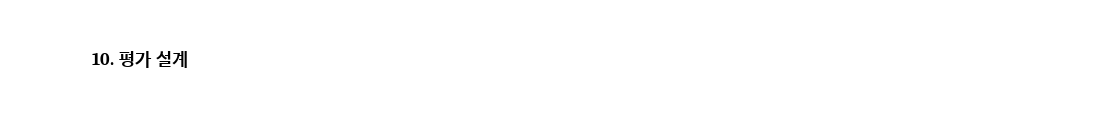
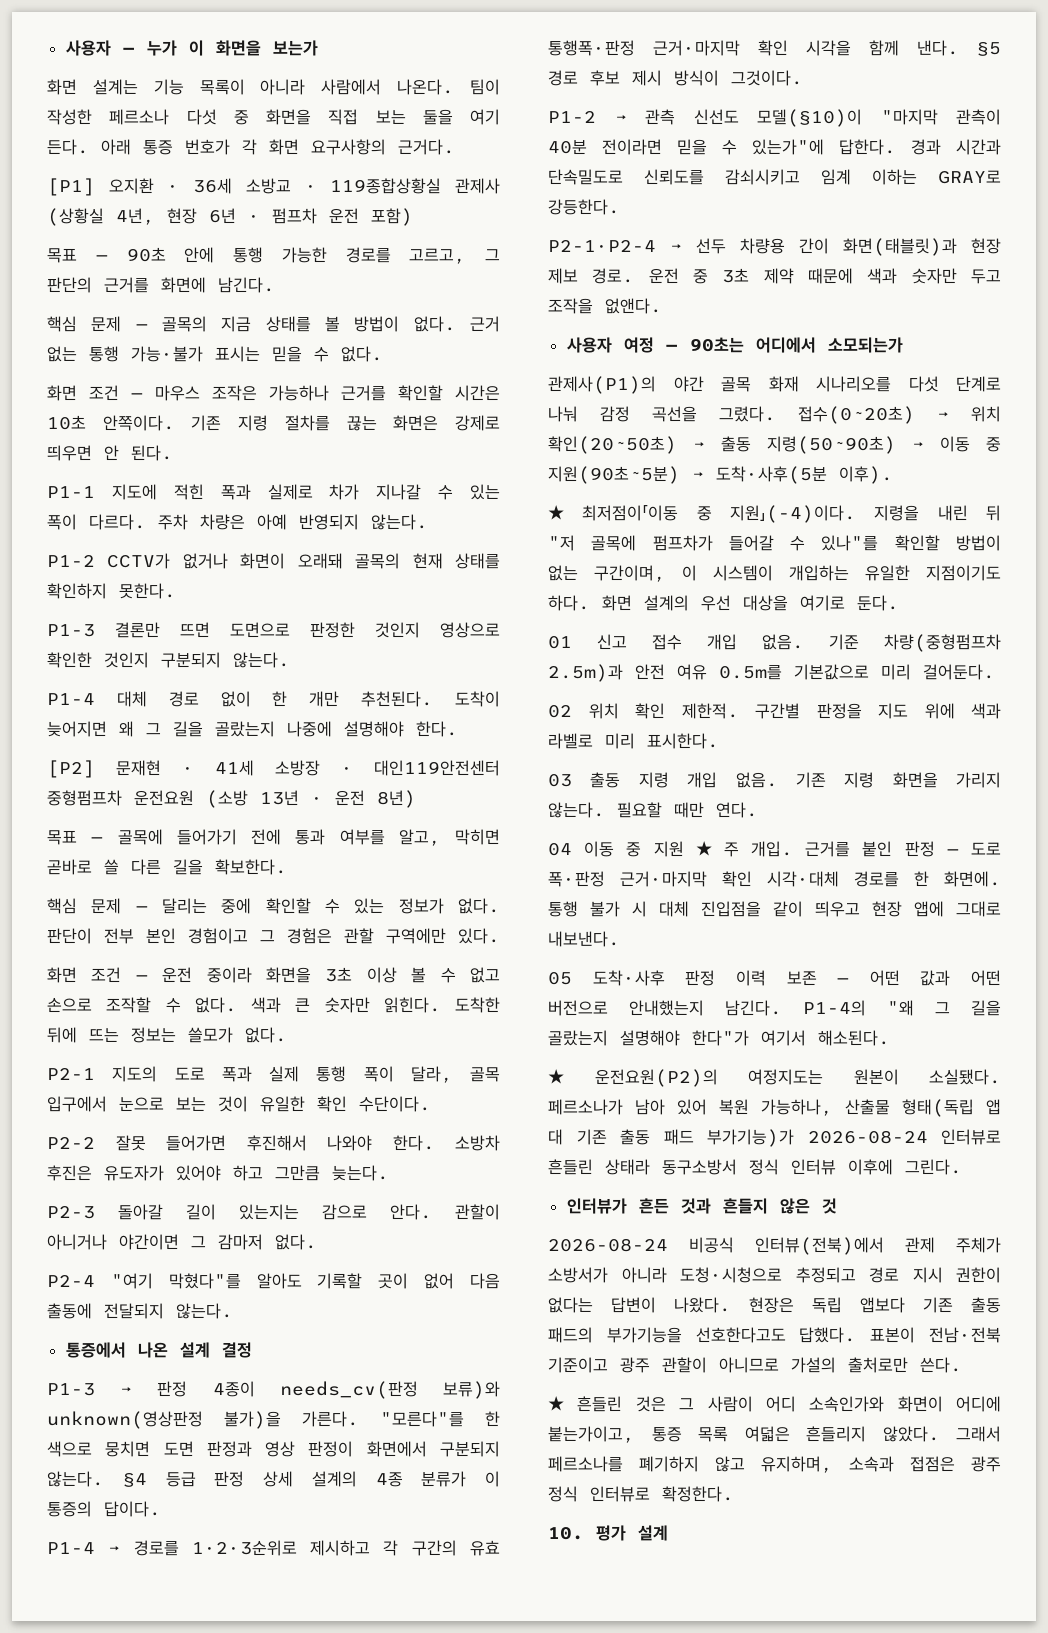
+ 사용자 — 누가 이 화면을 보는가
+ 화면 설계는 기능 목록이 아니라 사람에서 나온다. 팀이 작성한 페르소나 다섯 중 화면을 직접 보는 둘을 여기 든다. 아래 통증 번호가 각 화면 요구사항의 근거다.
+ [P1] 오지환 · 36세 소방교 · 119종합상황실 관제사 (상황실 4년, 현장 6년 · 펌프차 운전 포함)
+ 목표 — 90초 안에 통행 가능한 경로를 고르고, 그 판단의 근거를 화면에 남긴다.
+ 핵심 문제 — 골목의 지금 상태를 볼 방법이 없다. 근거 없는 통행 가능·불가 표시는 믿을 수 없다.
+ 화면 조건 — 마우스 조작은 가능하나 근거를 확인할 시간은 10초 안쪽이다. 기존 지령 절차를 끊는 화면은 강제로 띄우면 안 된다.
+ P1-1 지도에 적힌 폭과 실제로 차가 지나갈 수 있는 폭이 다르다. 주차 차량은 아예 반영되지 않는다.
+ P1-2 CCTV가 없거나 화면이 오래돼 골목의 현재 상태를 확인하지 못한다.
+ P1-3 결론만 뜨면 도면으로 판정한 것인지 영상으로 확인한 것인지 구분되지 않는다.
+ P1-4 대체 경로 없이 한 개만 추천된다. 도착이 늦어지면 왜 그 길을 골랐는지 나중에 설명해야 한다.
+ [P2] 문재현 · 41세 소방장 · 대인119안전센터 중형펌프차 운전요원 (소방 13년 · 운전 8년)
+ 목표 — 골목에 들어가기 전에 통과 여부를 알고, 막히면 곧바로 쓸 다른 길을 확보한다.
+ 핵심 문제 — 달리는 중에 확인할 수 있는 정보가 없다. 판단이 전부 본인 경험이고 그 경험은 관할 구역에만 있다.
+ 화면 조건 — 운전 중이라 화면을 3초 이상 볼 수 없고 손으로 조작할 수 없다. 색과 큰 숫자만 읽힌다. 도착한 뒤에 뜨는 정보는 쓸모가 없다.
+ P2-1 지도의 도로 폭과 실제 통행 폭이 달라, 골목 입구에서 눈으로 보는 것이 유일한 확인 수단이다.
+ P2-2 잘못 들어가면 후진해서 나와야 한다. 소방차 후진은 유도자가 있어야 하고 그만큼 늦는다.
+ P2-3 돌아갈 길이 있는지는 감으로 안다. 관할이 아니거나 야간이면 그 감마저 없다.
+ P2-4 "여기 막혔다"를 알아도 기록할 곳이 없어 다음 출동에 전달되지 않는다.
+ 통증에서 나온 설계 결정
+ P1-3 → 판정 4종이 needs_cv(판정 보류)와 unknown(영상판정 불가)을 가른다. "모른다"를 한 색으로 뭉치면 도면 판정과 영상 판정이 화면에서 구분되지 않는다. §4 등급 판정 상세 설계의 4종 분류가 이 통증의 답이다.
+ P1-4 → 경로를 1·2·3순위로 제시하고 각 구간의 유효 통행폭·판정 근거·마지막 확인 시각을 함께 낸다. §5 경로 후보 제시 방식이 그것이다.
+ P1-2 → 관측 신선도 모델(§10)이 "마지막 관측이 40분 전이라면 믿을 수 있는가"에 답한다. 경과 시간과 단속밀도로 신뢰도를 감쇠시키고 임계 이하는 GRAY로 강등한다.
+ P2-1·P2-4 → 선두 차량용 간이 화면(태블릿)과 현장 제보 경로. 운전 중 3초 제약 때문에 색과 숫자만 두고 조작을 없앤다.
+ 사용자 여정 — 90초는 어디에서 소모되는가
+ 관제사(P1)의 야간 골목 화재 시나리오를 다섯 단계로 나눠 감정 곡선을 그렸다. 접수(0~20초) → 위치 확인(20~50초) → 출동 지령(50~90초) → 이동 중 지원(90초~5분) → 도착·사후(5분 이후).
+ ★ 최저점이「이동 중 지원」(-4)이다. 지령을 내린 뒤 "저 골목에 펌프차가 들어갈 수 있나"를 확인할 방법이 없는 구간이며, 이 시스템이 개입하는 유일한 지점이기도 하다. 화면 설계의 우선 대상을 여기로 둔다.
+ 01 신고 접수 개입 없음. 기준 차량(중형펌프차 2.5m)과 안전 여유 0.5m를 기본값으로 미리 걸어둔다.
+ 02 위치 확인 제한적. 구간별 판정을 지도 위에 색과 라벨로 미리 표시한다.
+ 03 출동 지령 개입 없음. 기존 지령 화면을 가리지 않는다. 필요할 때만 연다.
+ 04 이동 중 지원 ★ 주 개입. 근거를 붙인 판정 — 도로 폭·판정 근거·마지막 확인 시각·대체 경로를 한 화면에. 통행 불가 시 대체 진입점을 같이 띄우고 현장 앱에 그대로 내보낸다.
+ 05 도착·사후 판정 이력 보존 — 어떤 값과 어떤 버전으로 안내했는지 남긴다. P1-4의 "왜 그 길을 골랐는지 설명해야 한다"가 여기서 해소된다.
+ ★ 운전요원(P2)의 여정지도는 원본이 소실됐다. 페르소나가 남아 있어 복원 가능하나, 산출물 형태(독립 앱 대 기존 출동 패드 부가기능)가 2026-08-24 인터뷰로 흔들린 상태라 동구소방서 정식 인터뷰 이후에 그린다.
+ 인터뷰가 흔든 것과 흔들지 않은 것
+ 2026-08-24 비공식 인터뷰(전북)에서 관제 주체가 소방서가 아니라 도청·시청으로 추정되고 경로 지시 권한이 없다는 답변이 나왔다. 현장은 독립 앱보다 기존 출동 패드의 부가기능을 선호한다고도 답했다. 표본이 전남·전북 기준이고 광주 관할이 아니므로 가설의 출처로만 쓴다.
+ ★ 흔들린 것은 그 사람이 어디 소속인가와 화면이 어디에 붙는가이고, 통증 목록 여덟은 흔들리지 않았다. 그래서 페르소나를 폐기하지 않고 유지하며, 소속과 접점은 광주 정식 인터뷰로 확정한다.

